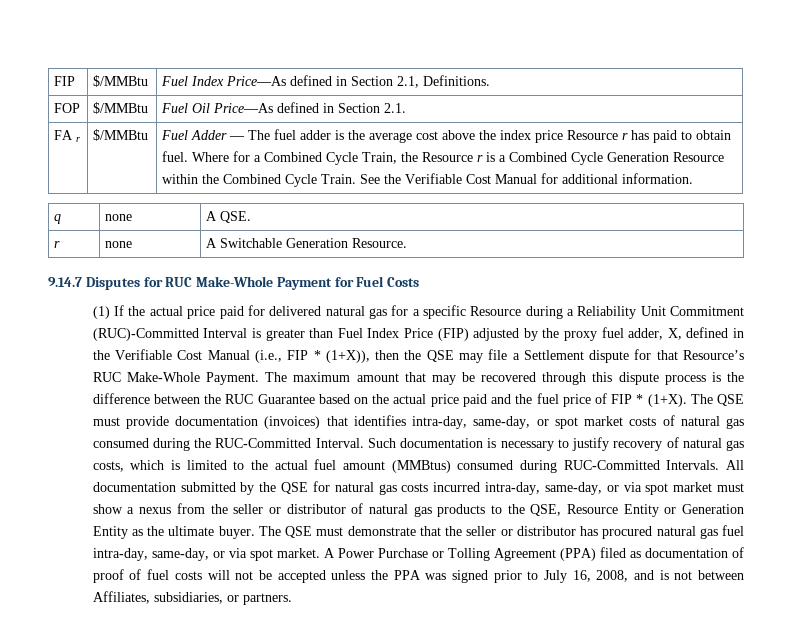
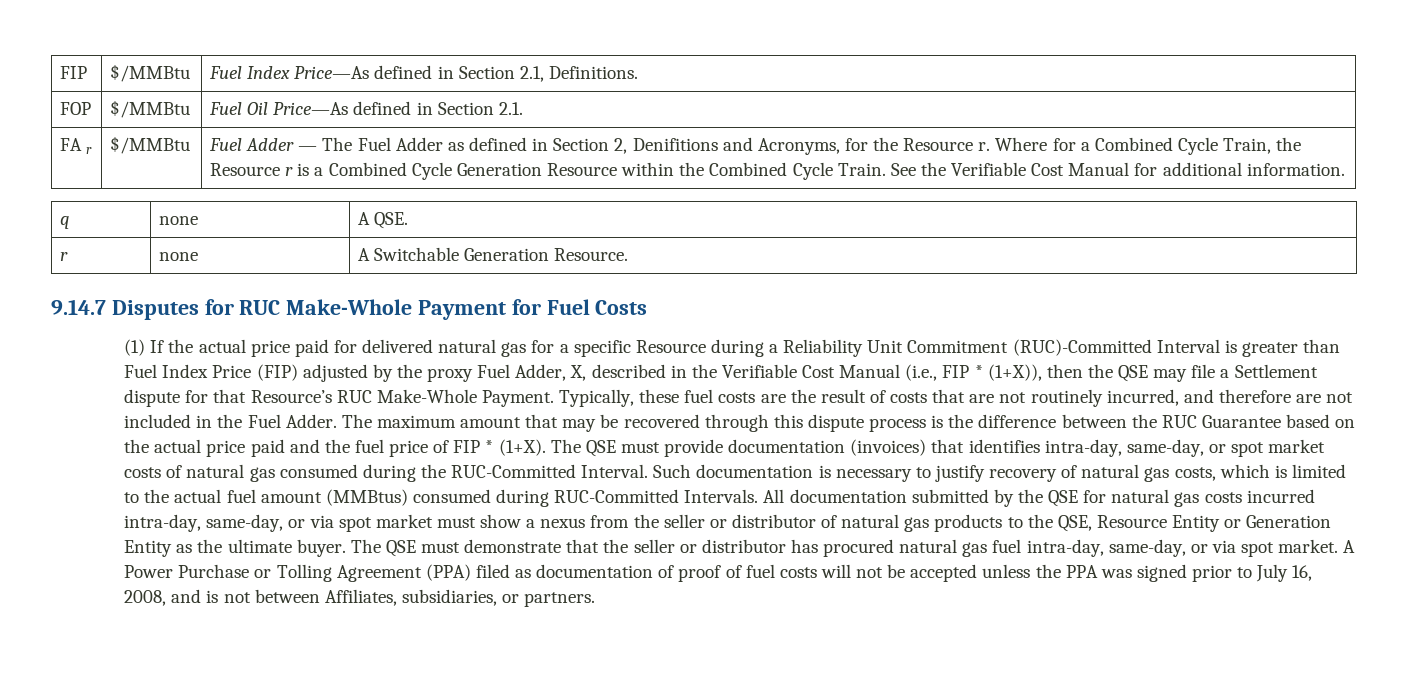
- Fuel Adder — The fuel adder is the average cost above the index price Resource r has paid to obtain fuel.
+ Fuel Adder — The Fuel Adder as defined in Section 2, Denifitions and Acronyms, for the Resource r.
- (1) If the actual price paid for delivered natural gas for a specific Resource during a Reliability Unit Commitment (RUC)-Committed Interval is greater than Fuel Index Price (FIP) adjusted by the proxy fuel adder, X, defined in the Verifiable Cost Manual (i.e., FIP * (1+X)), then the QSE may file a Settlement dispute for that Resource’s RUC Make-Whole Payment.
+ (1) If the actual price paid for delivered natural gas for a specific Resource during a Reliability Unit Commitment (RUC)-Committed Interval is greater than Fuel Index Price (FIP) adjusted by the proxy Fuel Adder, X, described in the Verifiable Cost Manual (i.e., FIP * (1+X)), then the QSE may file a Settlement dispute for that Resource’s RUC Make-Whole Payment.
+ Typically, these fuel costs are the result of costs that are not routinely incurred, and therefore are not included in the Fuel Adder.

